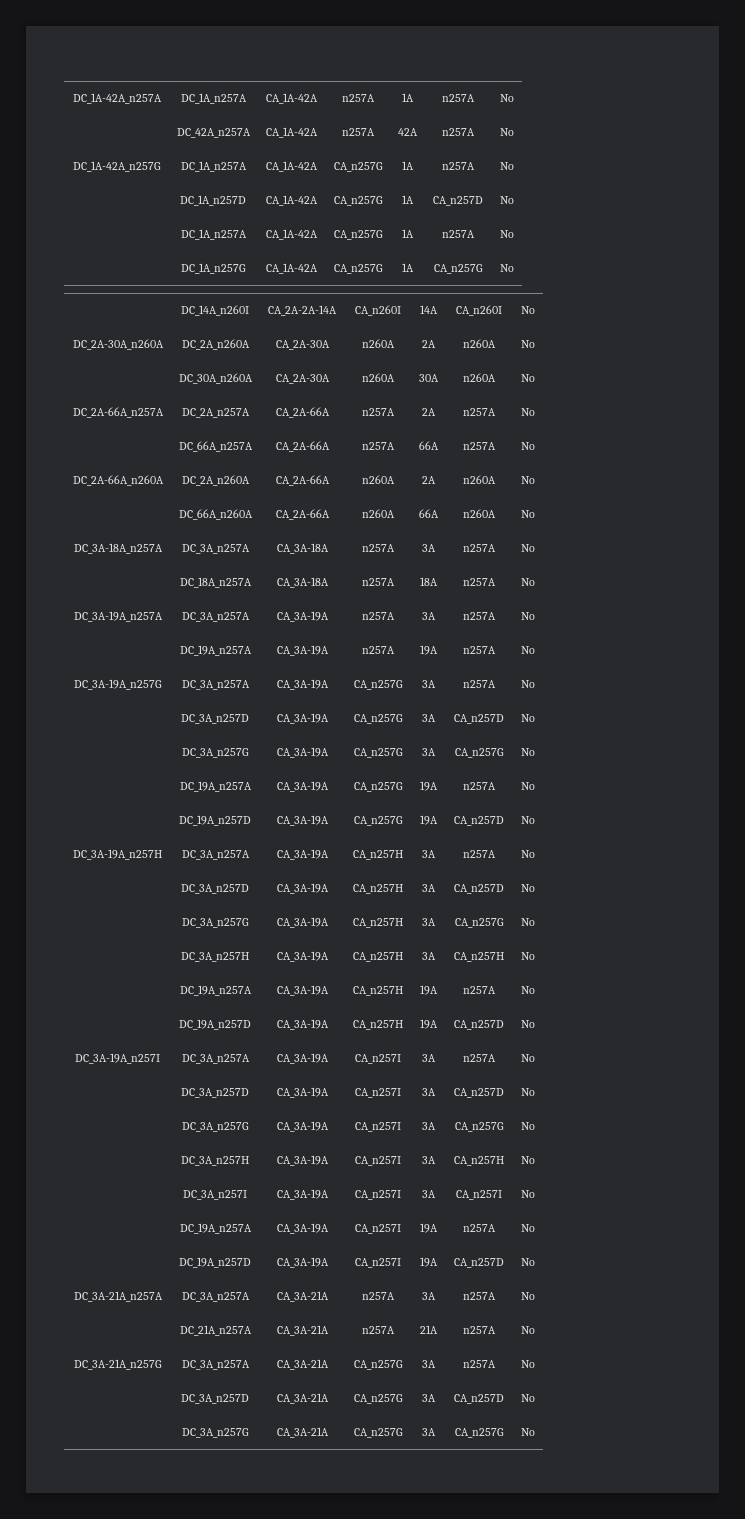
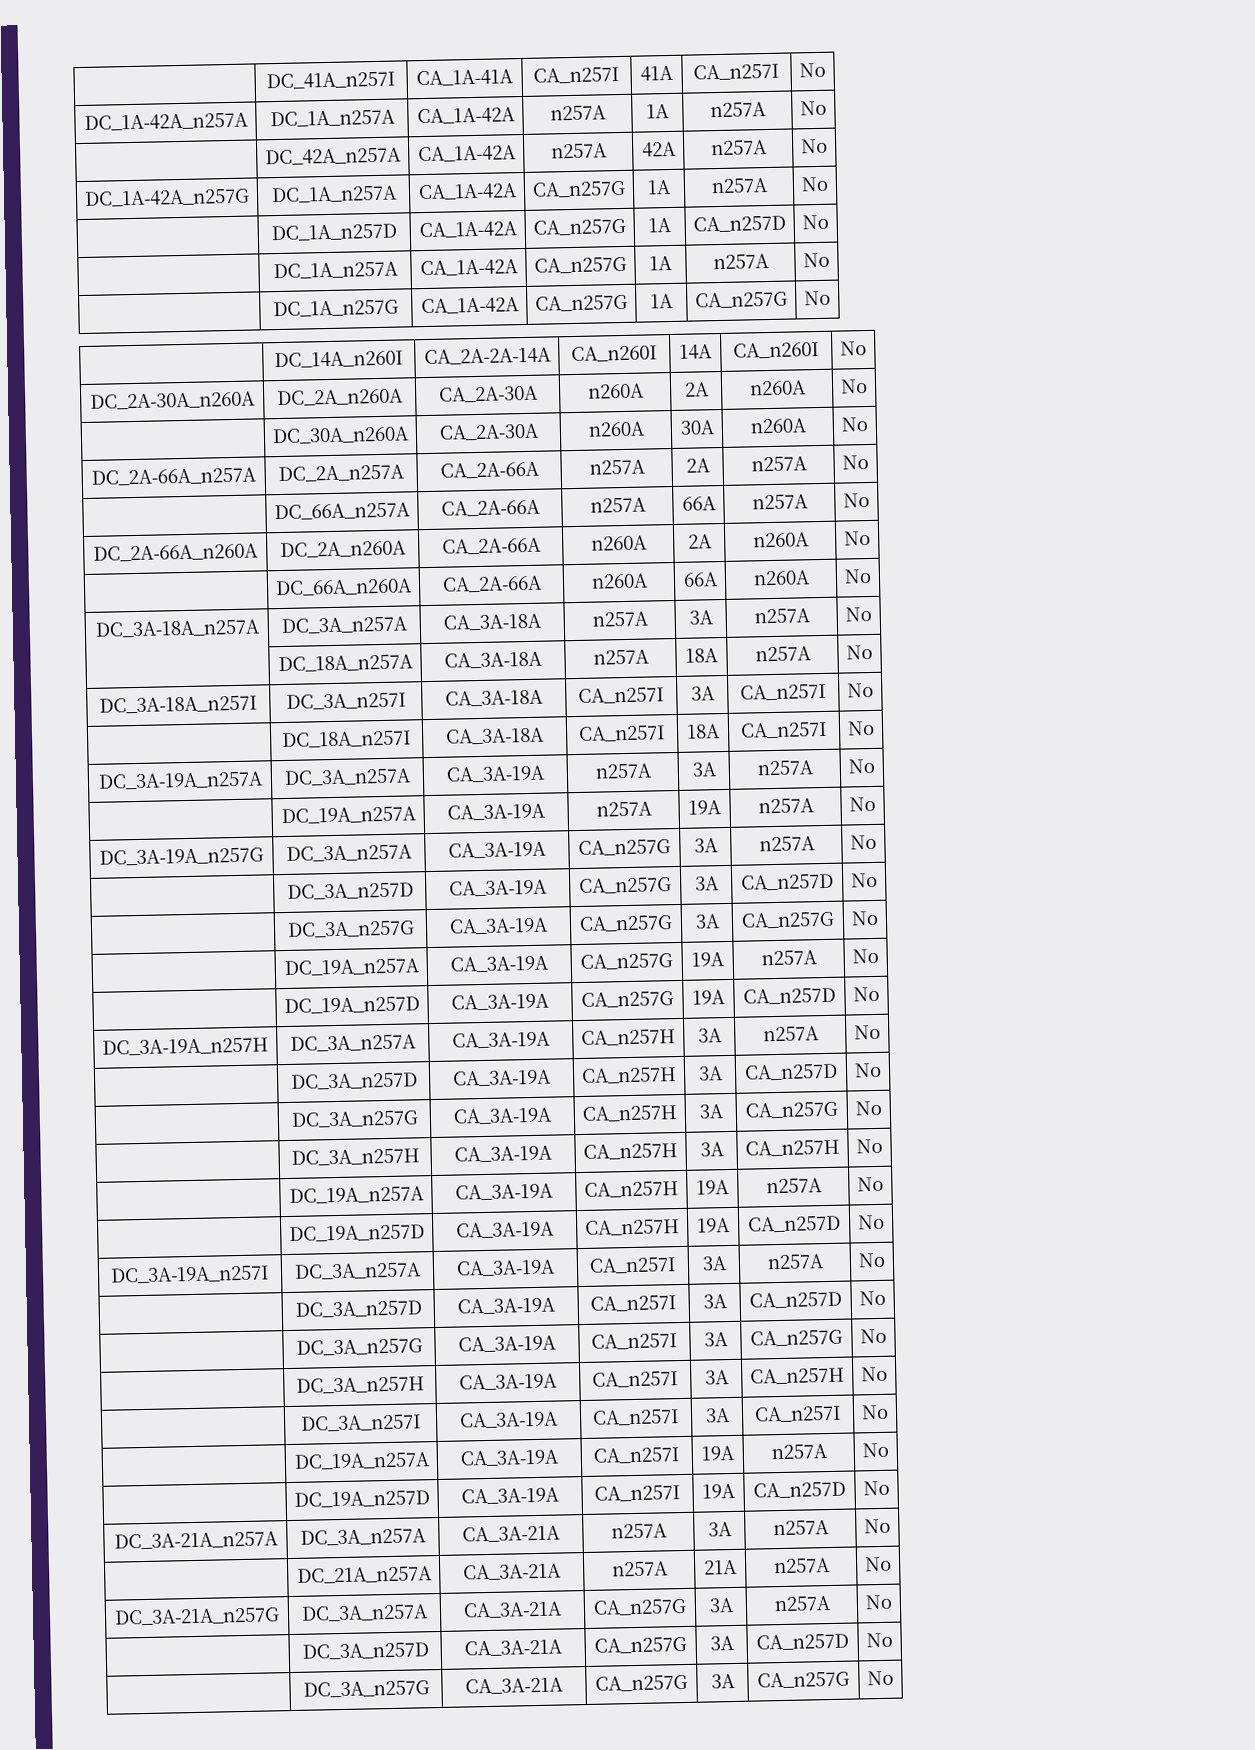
+ | DC_41A_n257I | CA_1A-41A | CA_n257I | 41A | CA_n257I | No
+ DC_3A-18A_n257I | DC_3A_n257I | CA_3A-18A | CA_n257I | 3A | CA_n257I | No
+ | DC_18A_n257I | CA_3A-18A | CA_n257I | 18A | CA_n257I | No

